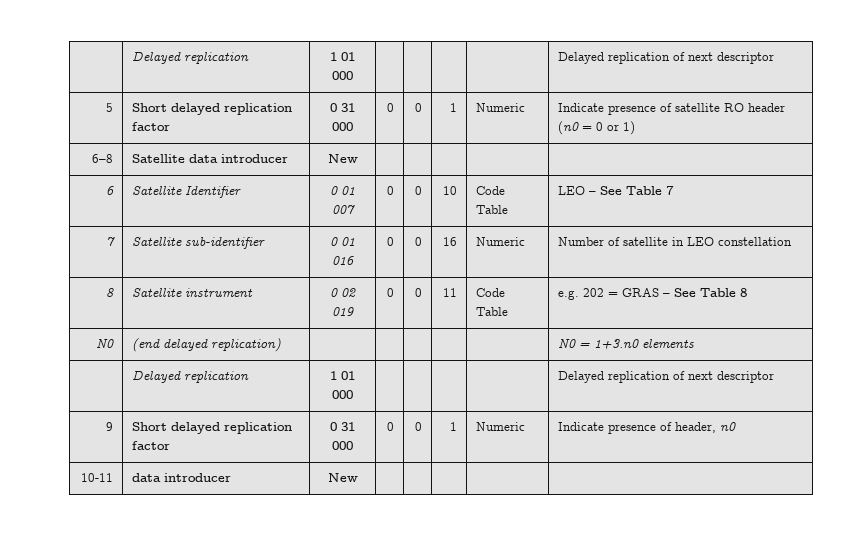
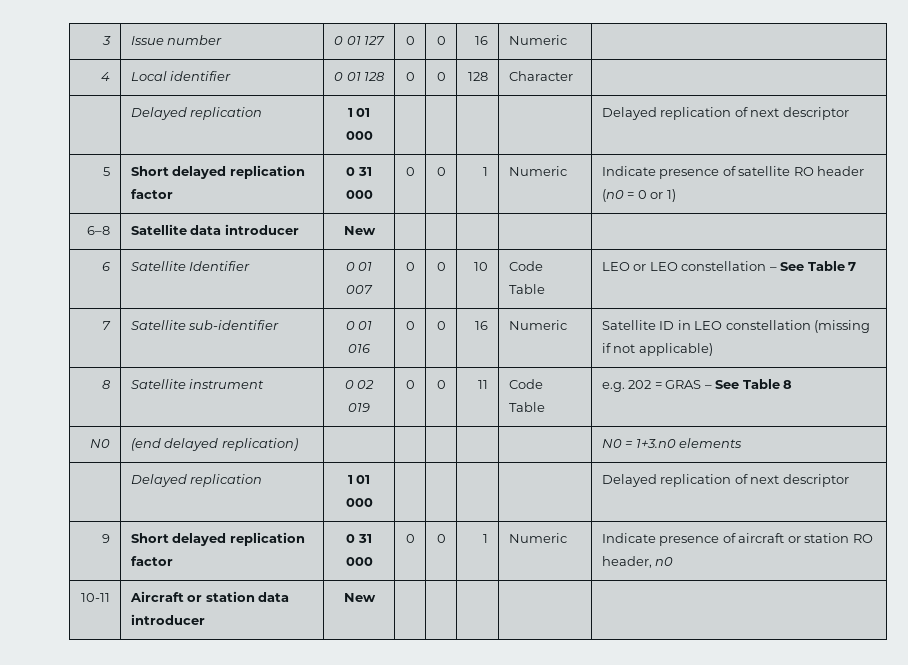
+ 3 | Issue number | 0 01 127 | 0 | 0 | 16 | Numeric |
+ 4 | Local identifier | 0 01 128 | 0 | 0 | 128 | Character |
- 6 | Satellite Identifier | 0 01 007 | 0 | 0 | 10 | Code Table | LEO – See Table 7
+ 6 | Satellite Identifier | 0 01 007 | 0 | 0 | 10 | Code Table | LEO or LEO constellation – See Table 7
- 7 | Satellite sub-identifier | 0 01 016 | 0 | 0 | 16 | Numeric | Number of satellite in LEO constellation
+ 7 | Satellite sub-identifier | 0 01 016 | 0 | 0 | 16 | Numeric | Satellite ID in LEO constellation (missing if not applicable)
- 9 | Short delayed replication factor | 0 31 000 | 0 | 0 | 1 | Numeric | Indicate presence of header, n0
+ 9 | Short delayed replication factor | 0 31 000 | 0 | 0 | 1 | Numeric | Indicate presence of aircraft or station RO header, n0
- 10-11 | data introducer | New | | | | |
+ 10-11 | Aircraft or station data introducer | New | | | | |

